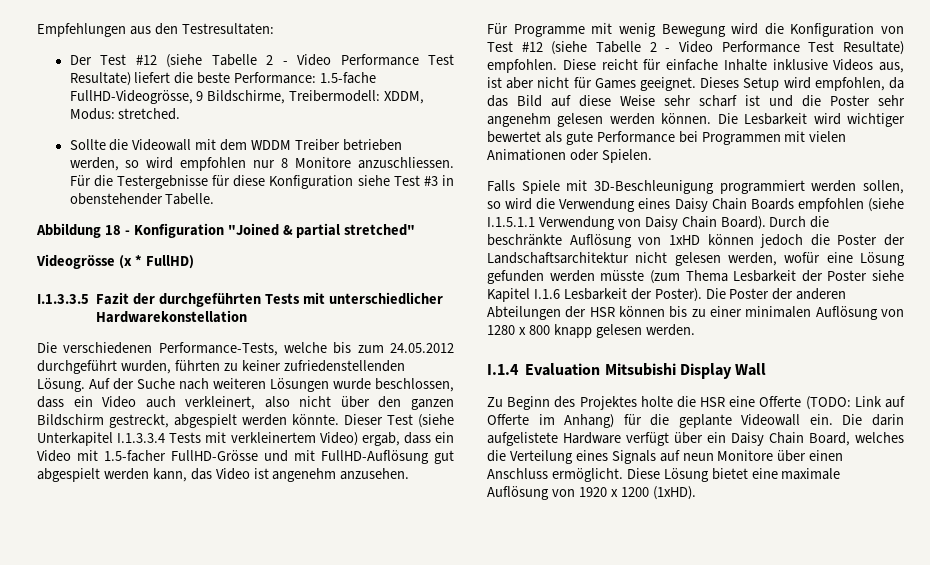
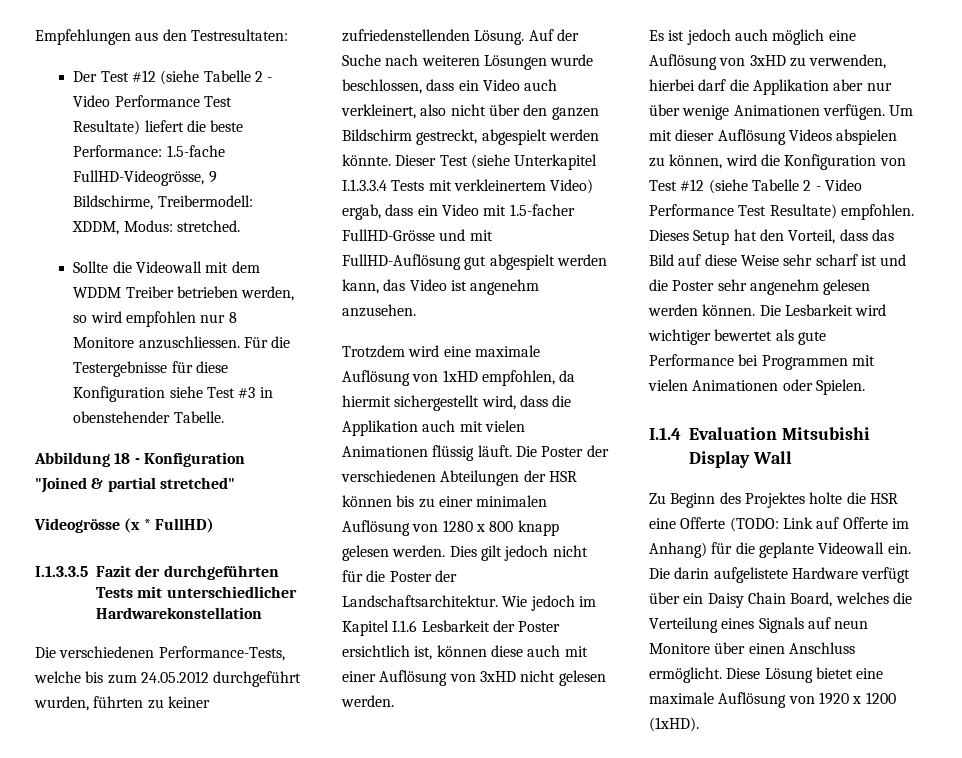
- Für Programme mit wenig Bewegung wird die Konfiguration von Test #12 (siehe Tabelle 2 - Video Performance Test Resultate) empfohlen.
+ Trotzdem wird eine maximale Auflösung von 1xHD empfohlen, da hiermit sichergestellt wird, dass die Applikation auch mit vielen Animationen flüssig läuft. Die Poster der verschiedenen Abteilungen der HSR können bis zu einer minimalen Auflösung von 1280 x 800 knapp gelesen werden. Dies gilt jedoch nicht für die Poster der Landschaftsarchitektur. Wie jedoch im Kapitel I.1.6 Lesbarkeit der Poster ersichtlich ist, können diese auch mit einer Auflösung von 3xHD nicht gelesen werden.
+ Es ist jedoch auch möglich eine Auflösung von 3xHD zu verwenden, hierbei darf die Applikation aber nur über wenige Animationen verfügen. Um mit dieser Auflösung Videos abspielen zu können, wird die Konfiguration von Test #12 (siehe Tabelle 2 - Video Performance Test Resultate) empfohlen.
- Diese reicht für einfache Inhalte inklusive Videos aus, ist aber nicht für Games geeignet. Dieses Setup wird empfohlen, da das Bild auf diese Weise sehr scharf ist und die Poster sehr angenehm gelesen werden können.
+ Dieses Setup hat den Vorteil, dass das Bild auf diese Weise sehr scharf ist und die Poster sehr angenehm gelesen werden können.
- Falls Spiele mit 3D-Beschleunigung programmiert werden sollen, so wird die Verwendung eines Daisy Chain Boards empfohlen (siehe I.1.5.1.1 Verwendung von Daisy Chain Board). Durch die beschränkte Auflösung von 1xHD können jedoch die Poster der Landschaftsarchitektur nicht gelesen werden, wofür eine Lösung gefunden werden müsste (zum Thema Lesbarkeit der Poster siehe Kapitel I.1.6 Lesbarkeit der Poster). Die Poster der anderen Abteilungen der HSR können bis zu einer minimalen Auflösung von 1280 x 800 knapp gelesen werden.

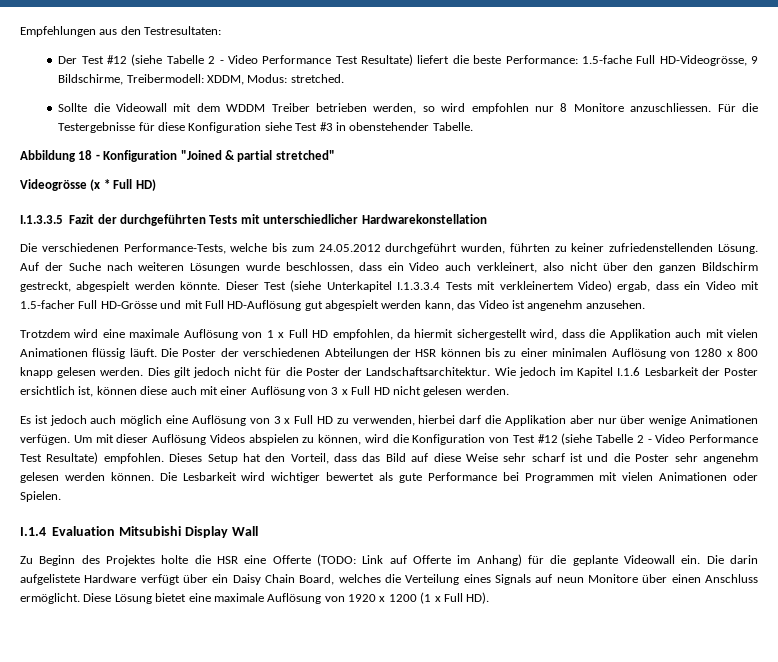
- Der Test #12 (siehe Tabelle 2 - Video Performance Test Resultate) liefert die beste Performance: 1.5-fache FullHD-Videogrösse, 9 Bildschirme, Treibermodell: XDDM, Modus: stretched.
+ Der Test #12 (siehe Tabelle 2 - Video Performance Test Resultate) liefert die beste Performance: 1.5-fache Full HD-Videogrösse, 9 Bildschirme, Treibermodell: XDDM, Modus: stretched.
- Videogrösse (x * FullHD)
+ Videogrösse (x * Full HD)
- Dieser Test (siehe Unterkapitel I.1.3.3.4 Tests mit verkleinertem Video) ergab, dass ein Video mit 1.5-facher FullHD-Grösse und mit FullHD-Auflösung gut abgespielt werden kann, das Video ist angenehm anzusehen.
+ Dieser Test (siehe Unterkapitel I.1.3.3.4 Tests mit verkleinertem Video) ergab, dass ein Video mit 1.5-facher Full HD-Grösse und mit Full HD-Auflösung gut abgespielt werden kann, das Video ist angenehm anzusehen.
- Trotzdem wird eine maximale Auflösung von 1xHD empfohlen, da hiermit sichergestellt wird, dass die Applikation auch mit vielen Animationen flüssig läuft.
+ Trotzdem wird eine maximale Auflösung von 1 x Full HD empfohlen, da hiermit sichergestellt wird, dass die Applikation auch mit vielen Animationen flüssig läuft.
- Wie jedoch im Kapitel I.1.6 Lesbarkeit der Poster ersichtlich ist, können diese auch mit einer Auflösung von 3xHD nicht gelesen werden.
+ Wie jedoch im Kapitel I.1.6 Lesbarkeit der Poster ersichtlich ist, können diese auch mit einer Auflösung von 3 x Full HD nicht gelesen werden.
- Es ist jedoch auch möglich eine Auflösung von 3xHD zu verwenden, hierbei darf die Applikation aber nur über wenige Animationen verfügen.
+ Es ist jedoch auch möglich eine Auflösung von 3 x Full HD zu verwenden, hierbei darf die Applikation aber nur über wenige Animationen verfügen.
- Diese Lösung bietet eine maximale Auflösung von 1920 x 1200 (1xHD).
+ Diese Lösung bietet eine maximale Auflösung von 1920 x 1200 (1 x Full HD).

